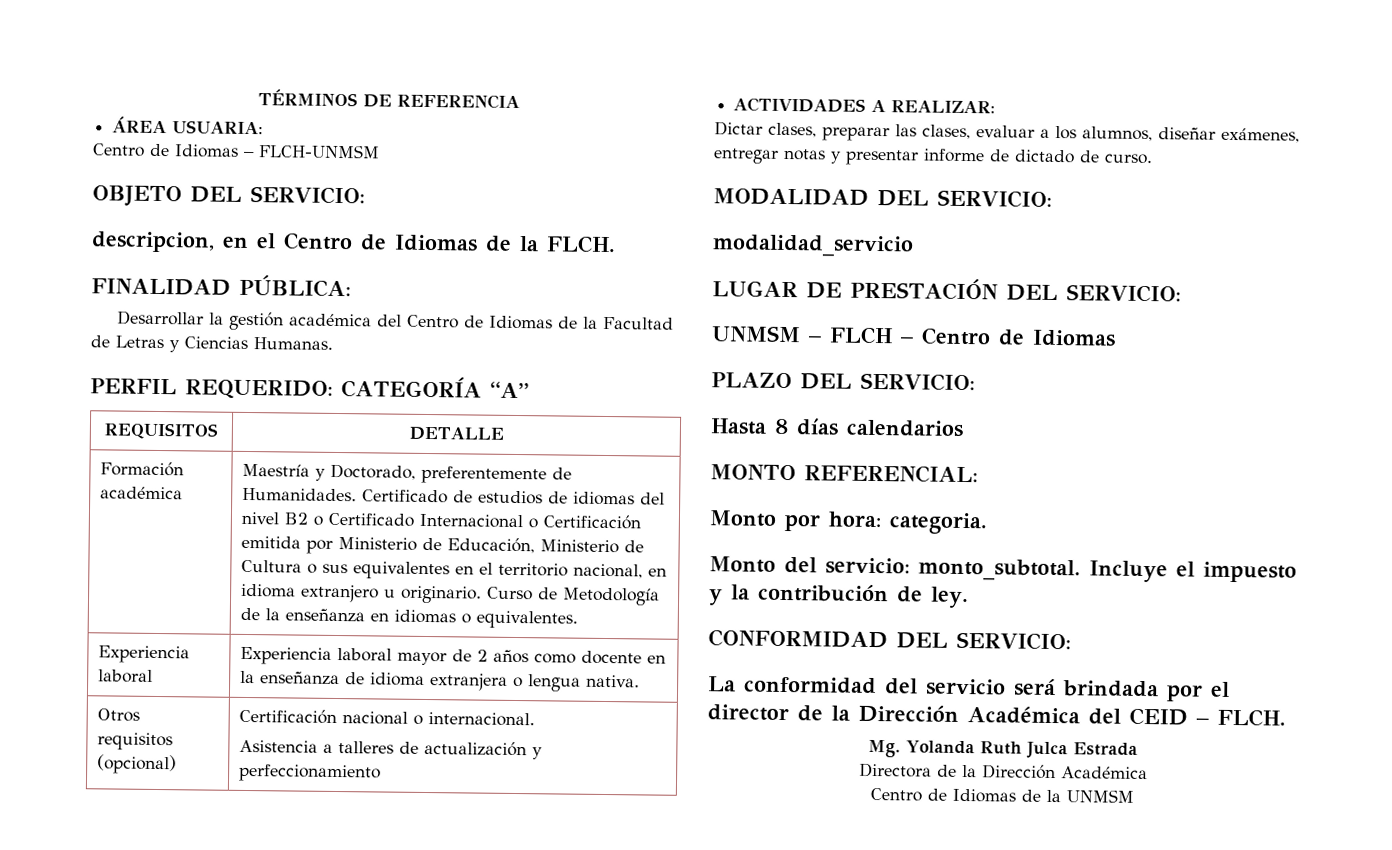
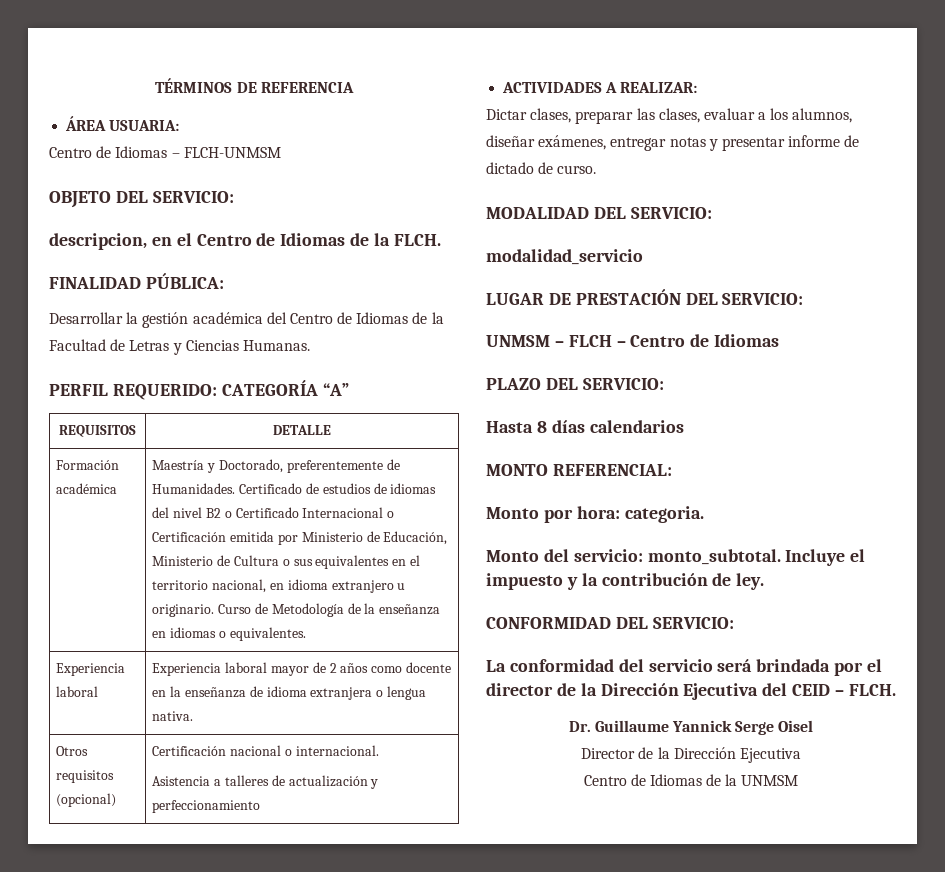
- La conformidad del servicio será brindada por el director de la Dirección Académica del CEID – FLCH.
+ La conformidad del servicio será brindada por el director de la Dirección Ejecutiva del CEID – FLCH.
- Mg. Yolanda Ruth Julca Estrada
- Directora de la Dirección Académica
+ Dr. Guillaume Yannick Serge Oisel
+ Director de la Dirección Ejecutiva

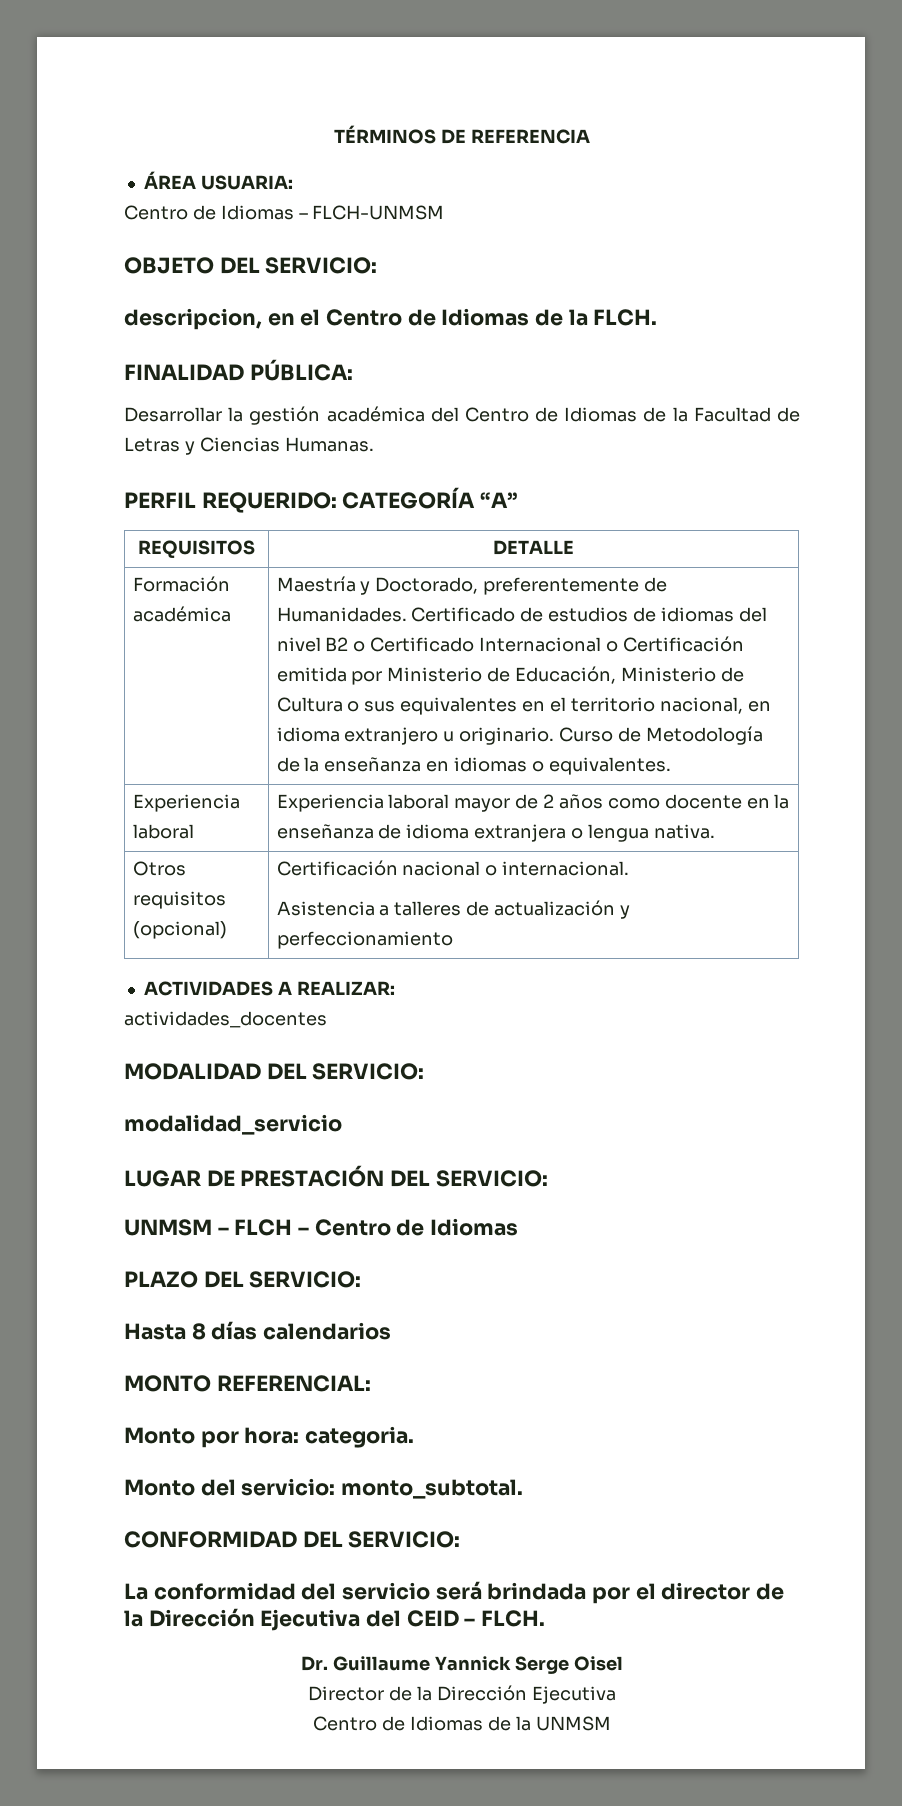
- Dictar clases, preparar las clases, evaluar a los alumnos, diseñar exámenes, entregar notas y presentar informe de dictado de curso.
+ actividades_docentes
- Incluye el impuesto y la contribución de ley.

